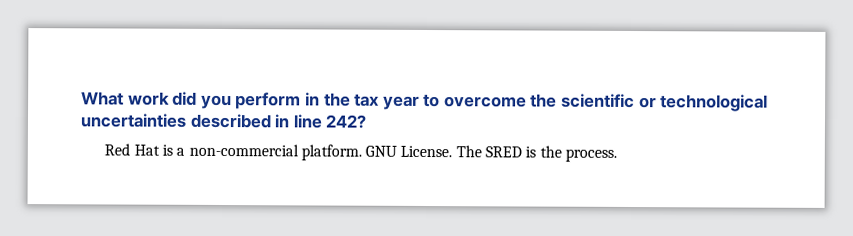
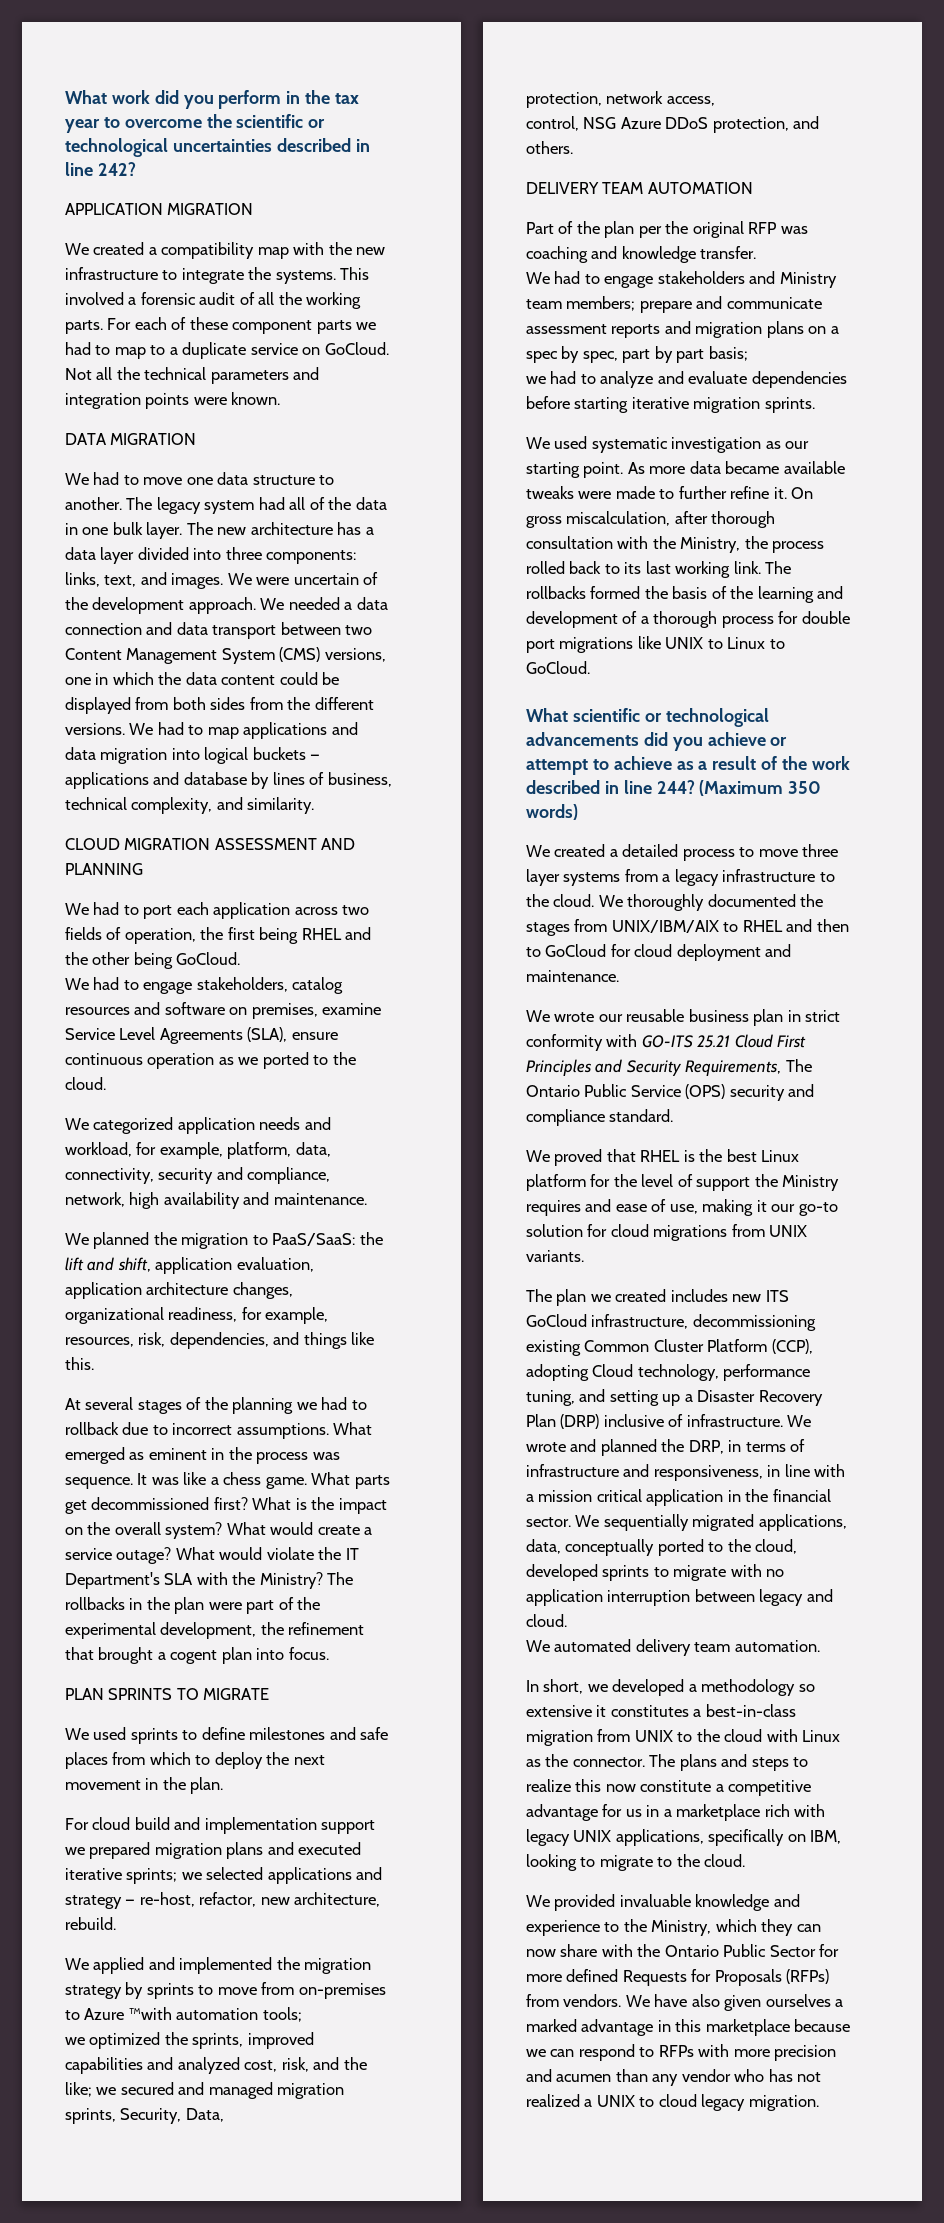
- Red Hat is a non-commercial platform. GNU License. The SRED is the process.
+ APPLICATION MIGRATION
+ We created a compatibility map with the new infrastructure to integrate the systems. This involved a forensic audit of all the working parts. For each of these component parts we had to map to a duplicate service on GoCloud. Not all the technical parameters and integration points were known.
+ DATA MIGRATION
+ We had to move one data structure to another. The legacy system had all of the data in one bulk layer. The new architecture has a data layer divided into three components: links, text, and images. We were uncertain of the development approach. We needed a data connection and data transport between two Content Management System (CMS) versions, one in which the data content could be displayed from both sides from the different versions. We had to map applications and data migration into logical buckets — applications and database by lines of business, technical complexity, and similarity.
+ CLOUD MIGRATION ASSESSMENT AND PLANNING
+ We had to port each application across two fields of operation, the first being RHEL and the other being GoCloud.
+ We had to engage stakeholders, catalog resources and software on premises, examine Service Level Agreements (SLA), ensure continuous operation as we ported to the cloud.
+ We categorized application needs and workload, for example, platform, data, connectivity, security and compliance, network, high availability and maintenance.
+ We planned the migration to PaaS/SaaS: the lift and shift, application evaluation, application architecture changes, organizational readiness, for example, resources, risk, dependencies, and things like this.
+ At several stages of the planning we had to rollback due to incorrect assumptions. What emerged as eminent in the process was sequence. It was like a chess game. What parts get decommissioned first? What is the impact on the overall system? What would create a service outage? What would violate the IT Department's SLA with the Ministry? The rollbacks in the plan were part of the experimental development, the refinement that brought a cogent plan into focus.
+ PLAN SPRINTS TO MIGRATE
+ We used sprints to define milestones and safe places from which to deploy the next movement in the plan.
+ For cloud build and implementation support we prepared migration plans and executed iterative sprints; we selected applications and strategy — re-host, refactor, new architecture, rebuild.
+ We applied and implemented the migration strategy by sprints to move from on-premises to Azure ™with automation tools;
+ we optimized the sprints, improved capabilities and analyzed cost, risk, and the like; we secured and managed migration sprints, Security, Data,
+ protection, network access,
+ control, NSG Azure DDoS protection, and others.
+ DELIVERY TEAM AUTOMATION
+ Part of the plan per the original RFP was coaching and knowledge transfer.
+ We had to engage stakeholders and Ministry team members; prepare and communicate assessment reports and migration plans on a spec by spec, part by part basis;
+ we had to analyze and evaluate dependencies before starting iterative migration sprints.
+ We used systematic investigation as our starting point. As more data became available tweaks were made to further refine it. On gross miscalculation, after thorough consultation with the Ministry, the process rolled back to its last working link. The rollbacks formed the basis of the learning and development of a thorough process for double port migrations like UNIX to Linux to GoCloud.
+ What scientific or technological advancements did you achieve or attempt to achieve as a result of the work described in line 244? (Maximum 350 words)
+ We created a detailed process to move three layer systems from a legacy infrastructure to the cloud. We thoroughly documented the stages from UNIX/IBM/AIX to RHEL and then to GoCloud for cloud deployment and maintenance.
+ We wrote our reusable business plan in strict conformity with GO-ITS 25.21 Cloud First Principles and Security Requirements, The Ontario Public Service (OPS) security and compliance standard.
+ We proved that RHEL is the best Linux platform for the level of support the Ministry requires and ease of use, making it our go-to solution for cloud migrations from UNIX variants.
+ The plan we created includes new ITS GoCloud infrastructure, decommissioning existing Common Cluster Platform (CCP), adopting Cloud technology, performance tuning, and setting up a Disaster Recovery Plan (DRP) inclusive of infrastructure. We wrote and planned the DRP, in terms of infrastructure and responsiveness, in line with a mission critical application in the financial sector. We sequentially migrated applications, data, conceptually ported to the cloud, developed sprints to migrate with no application interruption between legacy and cloud.
+ We automated delivery team automation.
+ In short, we developed a methodology so extensive it constitutes a best-in-class migration from UNIX to the cloud with Linux as the connector. The plans and steps to realize this now constitute a competitive advantage for us in a marketplace rich with legacy UNIX applications, specifically on IBM, looking to migrate to the cloud.
+ We provided invaluable knowledge and experience to the Ministry, which they can now share with the Ontario Public Sector for more defined Requests for Proposals (RFPs) from vendors. We have also given ourselves a marked advantage in this marketplace because we can respond to RFPs with more precision and acumen than any vendor who has not realized a UNIX to cloud legacy migration.

